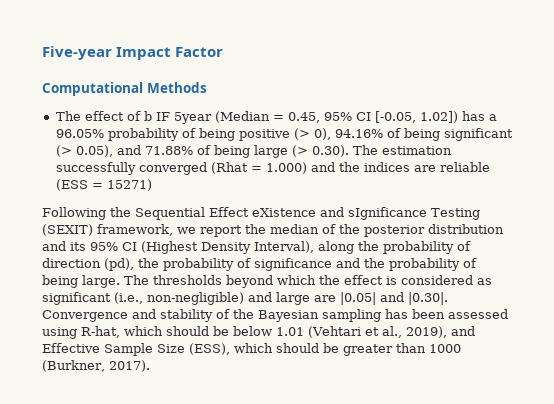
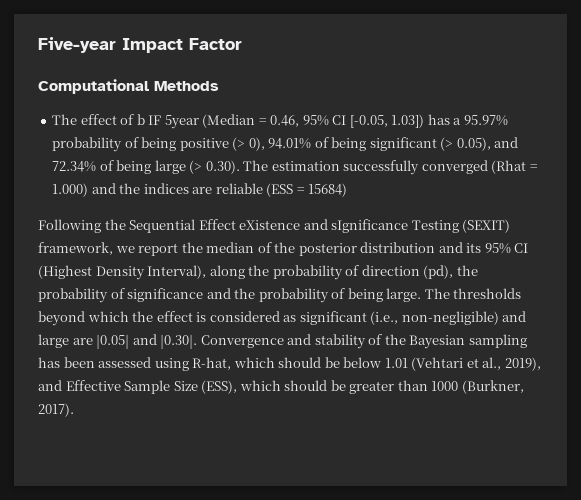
- The effect of b IF 5year (Median = 0.45, 95% CI [-0.05, 1.02]) has a 96.05% probability of being positive (> 0), 94.16% of being significant (> 0.05), and 71.88% of being large (> 0.30). The estimation successfully converged (Rhat = 1.000) and the indices are reliable (ESS = 15271)
+ The effect of b IF 5year (Median = 0.46, 95% CI [-0.05, 1.03]) has a 95.97% probability of being positive (> 0), 94.01% of being significant (> 0.05), and 72.34% of being large (> 0.30). The estimation successfully converged (Rhat = 1.000) and the indices are reliable (ESS = 15684)

